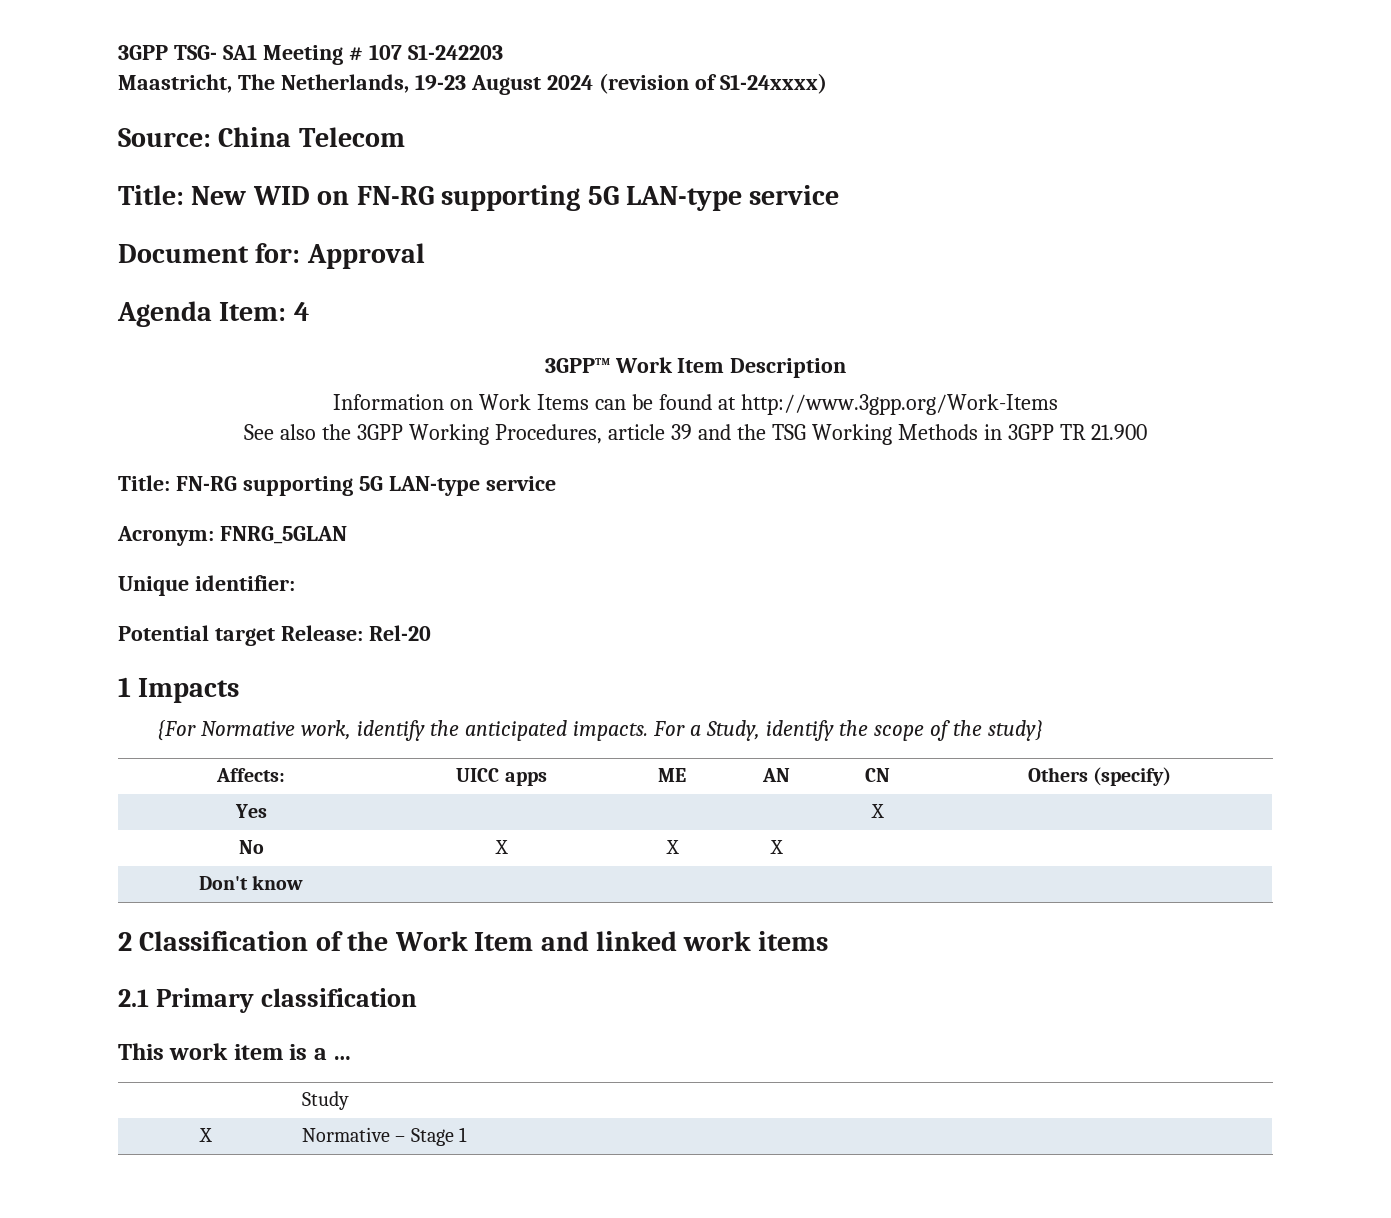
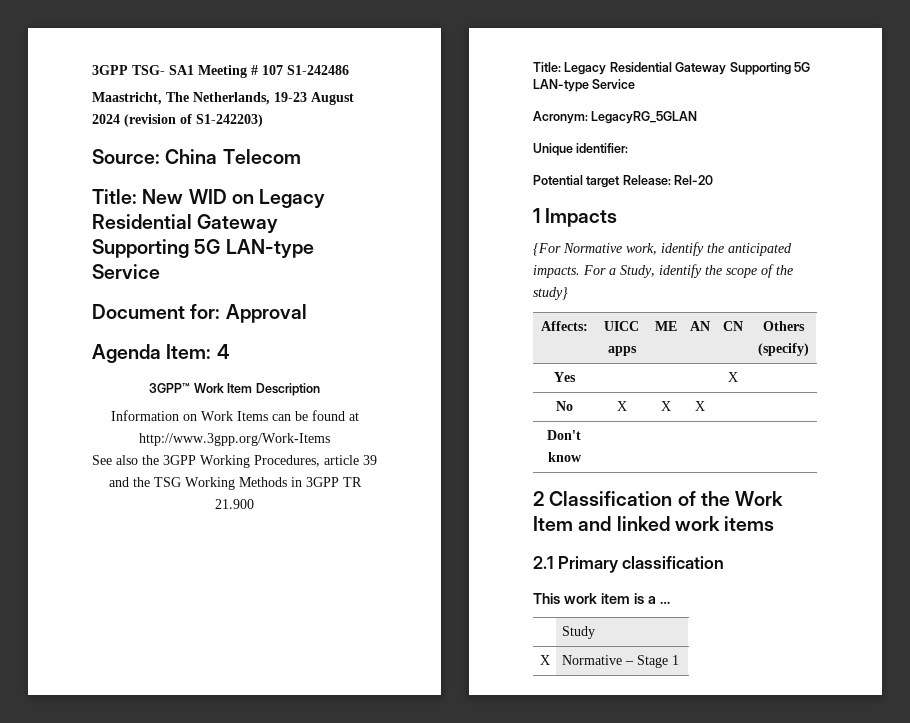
- 3GPP TSG- SA1 Meeting # 107 S1-242203
+ 3GPP TSG- SA1 Meeting # 107 S1-242486
- Maastricht, The Netherlands, 19-23 August 2024 (revision of S1-24xxxx)
+ Maastricht, The Netherlands, 19-23 August 2024 (revision of S1-242203)
- Title: New WID on FN-RG supporting 5G LAN-type service
+ Title: New WID on Legacy Residential Gateway Supporting 5G LAN-type Service
- Title: FN-RG supporting 5G LAN-type service
+ Title: Legacy Residential Gateway Supporting 5G LAN-type Service
- Acronym: FNRG_5GLAN
+ Acronym: LegacyRG_5GLAN

